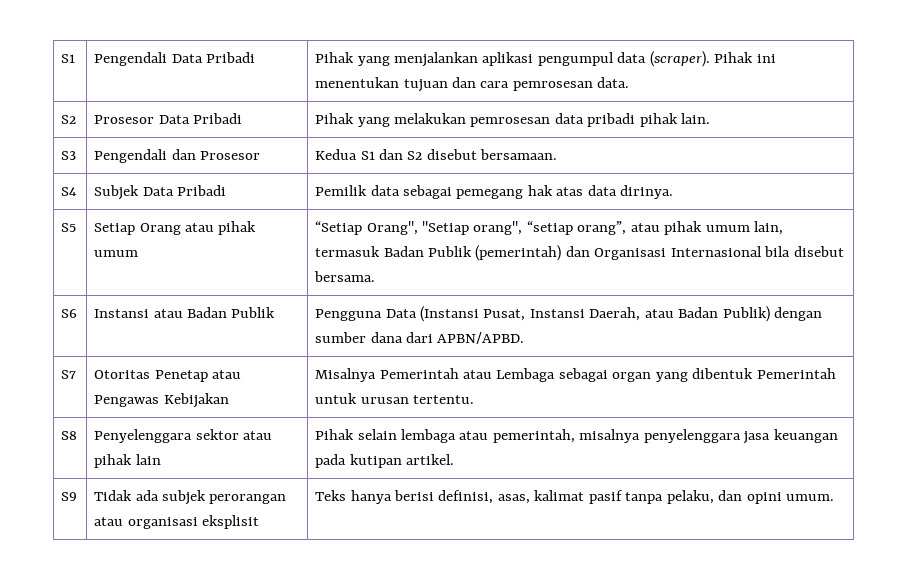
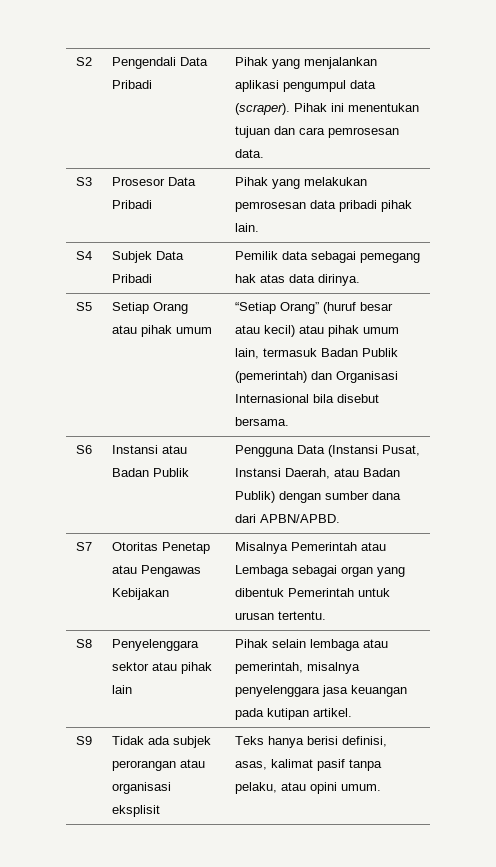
- S1 | Pengendali Data Pribadi | Pihak yang menjalankan aplikasi pengumpul data (scraper). Pihak ini menentukan tujuan dan cara pemrosesan data.
+ S2 | Pengendali Data Pribadi | Pihak yang menjalankan aplikasi pengumpul data (scraper). Pihak ini menentukan tujuan dan cara pemrosesan data.
- S2 | Prosesor Data Pribadi | Pihak yang melakukan pemrosesan data pribadi pihak lain.
+ S3 | Prosesor Data Pribadi | Pihak yang melakukan pemrosesan data pribadi pihak lain.
- S3 | Pengendali dan Prosesor | Kedua S1 dan S2 disebut bersamaan.
- S5 | Setiap Orang atau pihak umum | “Setiap Orang", "Setiap orang", “setiap orang”, atau pihak umum lain, termasuk Badan Publik (pemerintah) dan Organisasi Internasional bila disebut bersama.
+ S5 | Setiap Orang atau pihak umum | “Setiap Orang” (huruf besar atau kecil) atau pihak umum lain, termasuk Badan Publik (pemerintah) dan Organisasi Internasional bila disebut bersama.
- S9 | Tidak ada subjek perorangan atau organisasi eksplisit | Teks hanya berisi definisi, asas, kalimat pasif tanpa pelaku, dan opini umum.
+ S9 | Tidak ada subjek perorangan atau organisasi eksplisit | Teks hanya berisi definisi, asas, kalimat pasif tanpa pelaku, atau opini umum.

